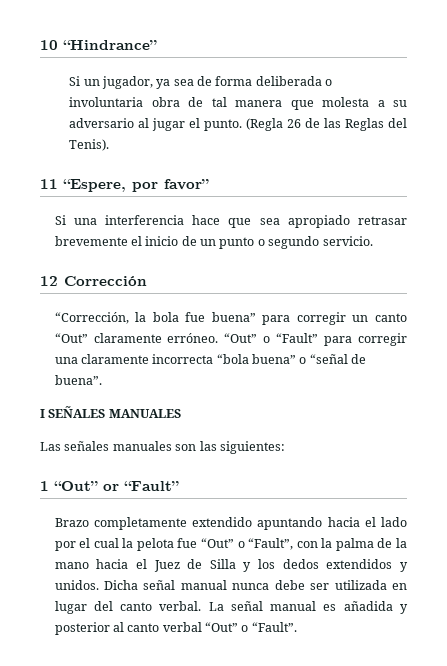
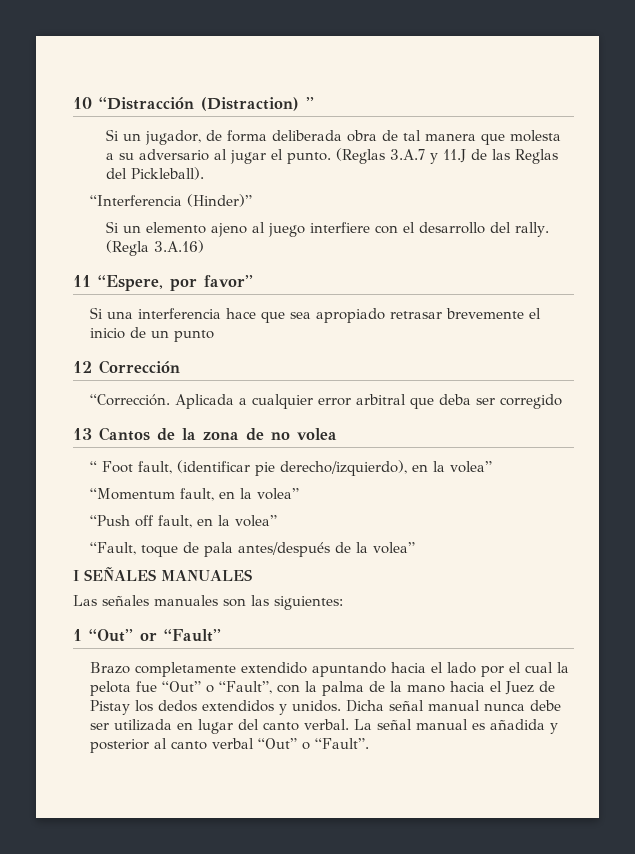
- 10 “Hindrance”
+ 10 “Distracción (Distraction) ”
- Si un jugador, ya sea de forma deliberada o involuntaria obra de tal manera que molesta a su adversario al jugar el punto.
+ Si un jugador, de forma deliberada obra de tal manera que molesta a su adversario al jugar el punto.
- (Regla 26 de las Reglas del Tenis).
+ (Reglas 3.A.7 y 11.J de las Reglas del Pickleball).
+ “Interferencia (Hinder)”
+ Si un elemento ajeno al juego interfiere con el desarrollo del rally. (Regla 3.A.16)
- Si una interferencia hace que sea apropiado retrasar brevemente el inicio de un punto o segundo servicio.
+ Si una interferencia hace que sea apropiado retrasar brevemente el inicio de un punto
- “Corrección, la bola fue buena” para corregir un canto “Out” claramente erróneo. “Out” o “Fault” para corregir una claramente incorrecta “bola buena” o “señal de buena”.
+ “Corrección. Aplicada a cualquier error arbitral que deba ser corregido
+ 13 Cantos de la zona de no volea
+ “ Foot fault, (identificar pie derecho/izquierdo), en la volea”
+ “Momentum fault, en la volea”
+ “Push off fault, en la volea”
+ “Fault, toque de pala antes/después de la volea”
- Brazo completamente extendido apuntando hacia el lado por el cual la pelota fue “Out” o “Fault”, con la palma de la mano hacia el Juez de Silla y los dedos extendidos y unidos.
+ Brazo completamente extendido apuntando hacia el lado por el cual la pelota fue “Out” o “Fault”, con la palma de la mano hacia el Juez de Pistay los dedos extendidos y unidos.

